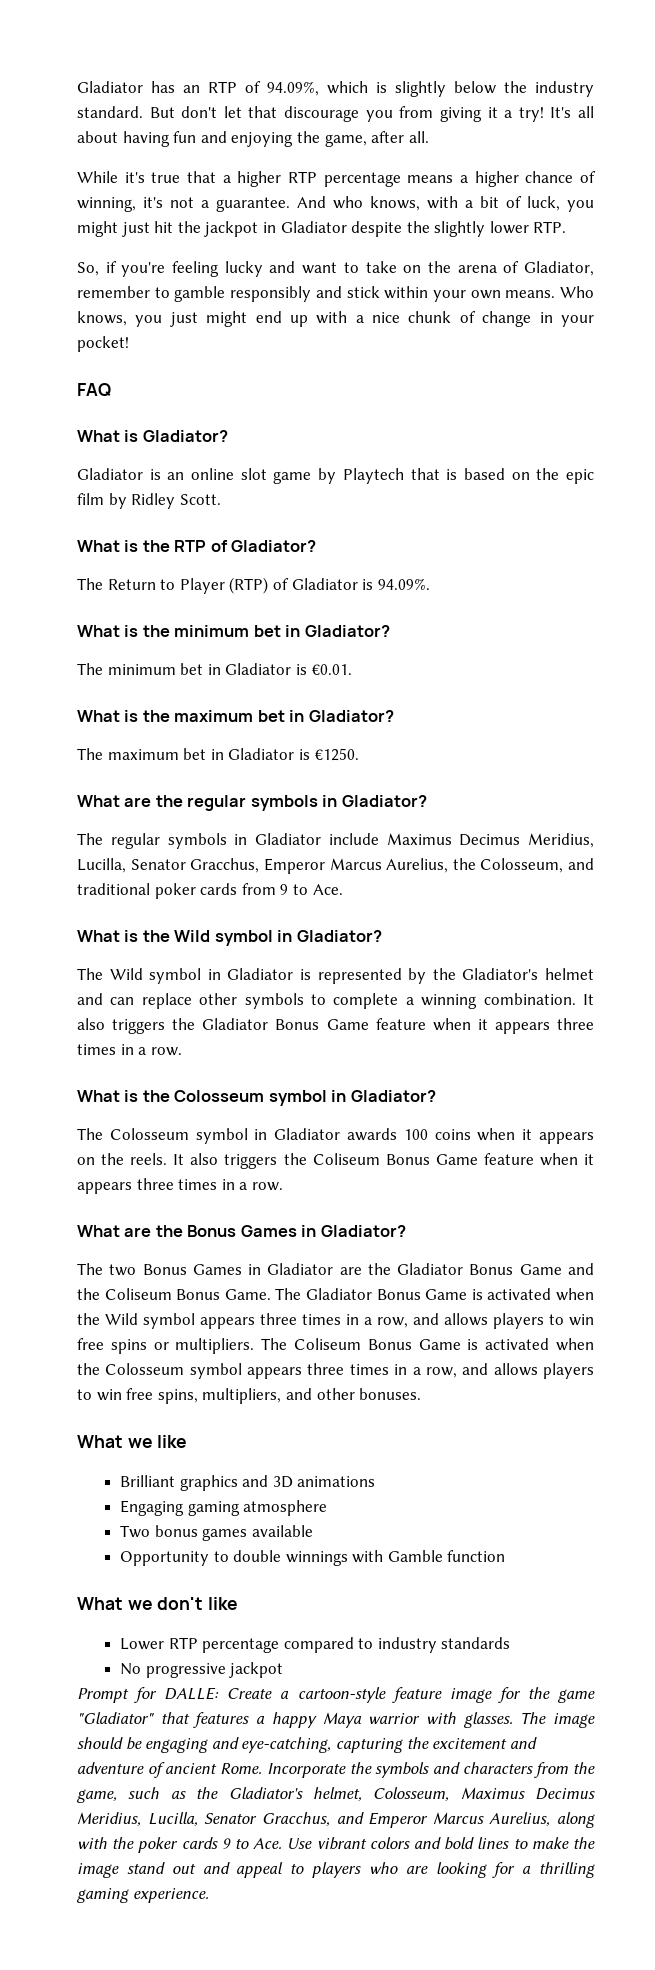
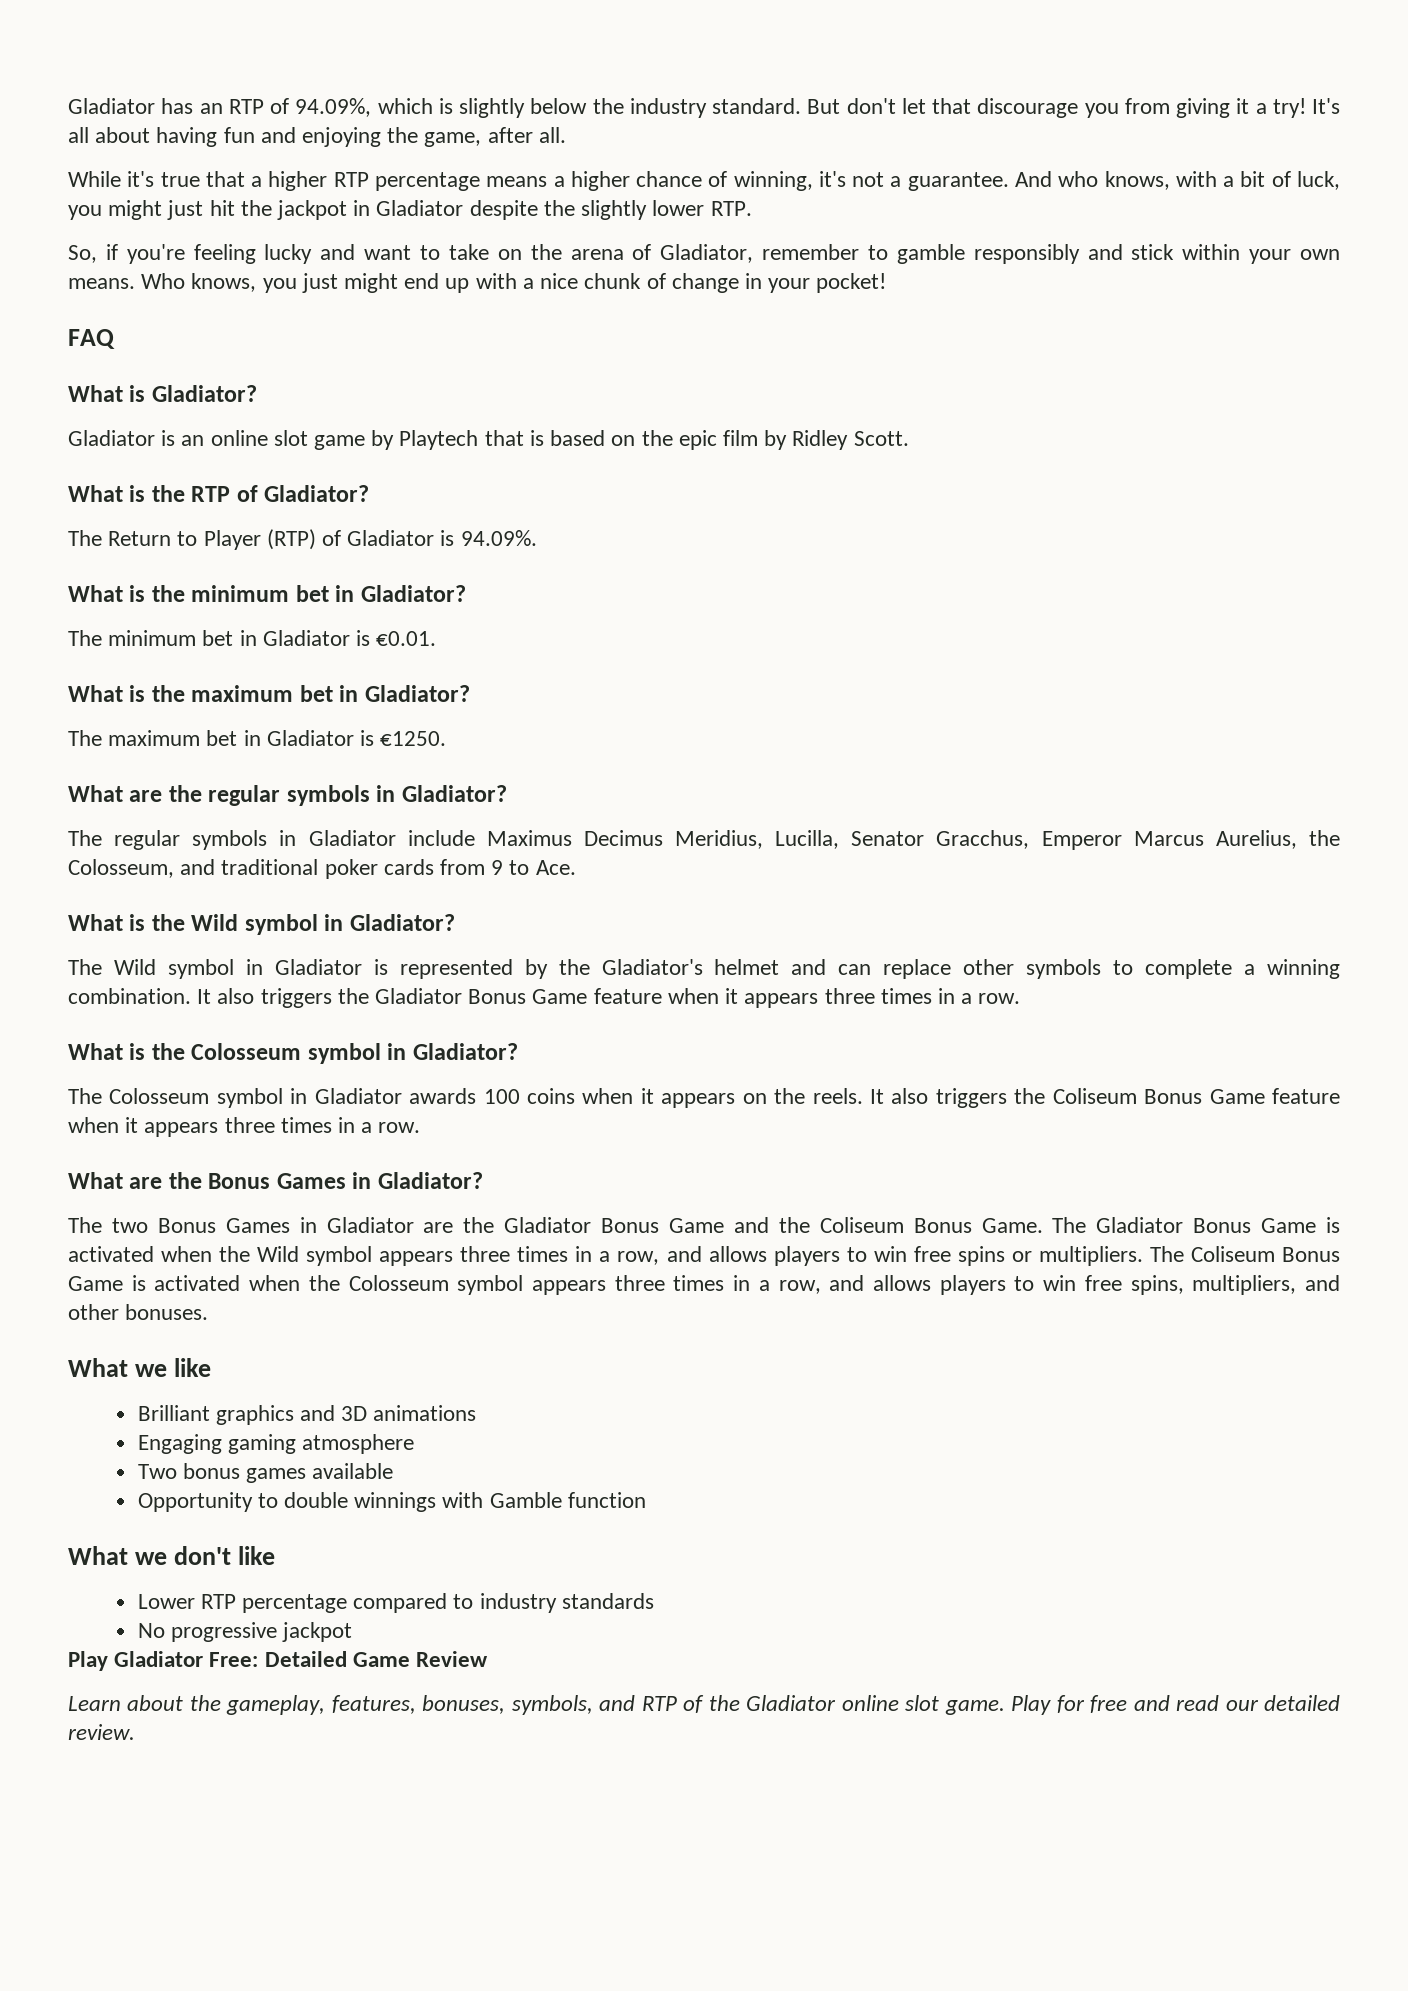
- Prompt for DALLE: Create a cartoon-style feature image for the game "Gladiator" that features a happy Maya warrior with glasses. The image should be engaging and eye-catching, capturing the excitement and adventure of ancient Rome. Incorporate the symbols and characters from the game, such as the Gladiator's helmet, Colosseum, Maximus Decimus Meridius, Lucilla, Senator Gracchus, and Emperor Marcus Aurelius, along with the poker cards 9 to Ace. Use vibrant colors and bold lines to make the image stand out and appeal to players who are looking for a thrilling gaming experience.
+ Play Gladiator Free: Detailed Game Review
+ Learn about the gameplay, features, bonuses, symbols, and RTP of the Gladiator online slot game. Play for free and read our detailed review.

